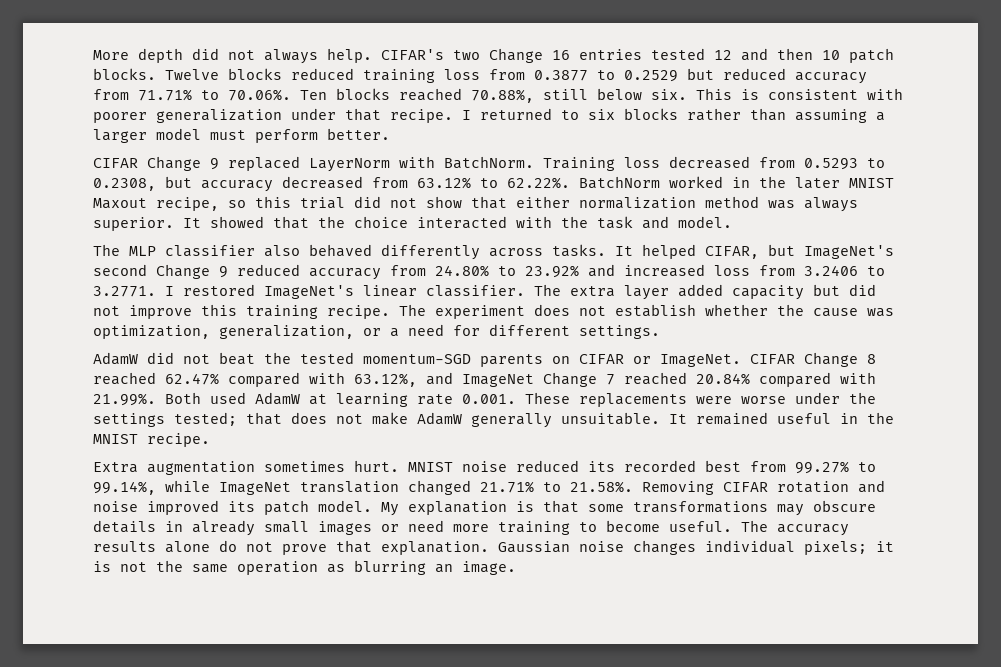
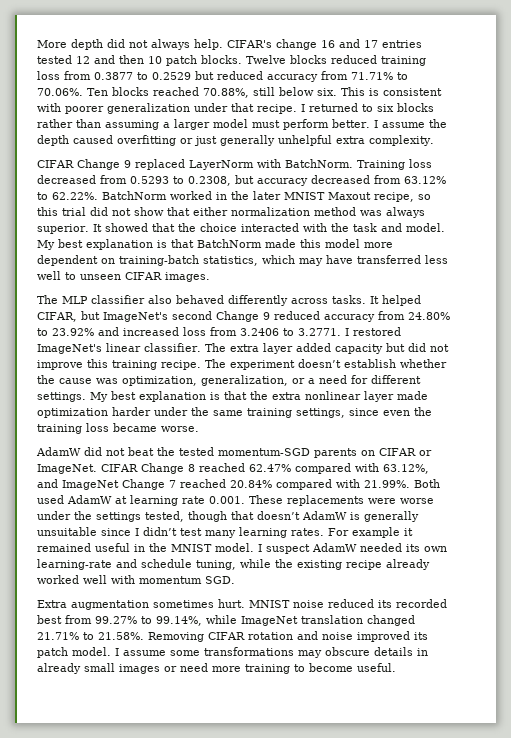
- CIFAR's two Change 16 entries tested 12 and then 10 patch blocks.
+ CIFAR's change 16 and 17 entries tested 12 and then 10 patch blocks.
+ I assume the depth caused overfitting or just generally unhelpful extra complexity.
+ My best explanation is that BatchNorm made this model more dependent on training-batch statistics, which may have transferred less well to unseen CIFAR images.
- The experiment does not establish whether the cause was optimization, generalization, or a need for different settings.
+ The experiment doesn’t establish whether the cause was optimization, generalization, or a need for different settings. My best explanation is that the extra nonlinear layer made optimization harder under the same training settings, since even the training loss became worse.
- CIFAR Change 8 reached 62.47% compared with 63.12%, and ImageNet Change 7 reached 20.84% compared with 21.99%. Both used AdamW at learning rate 0.001. These replacements were worse under the settings tested; that does not make AdamW generally unsuitable. It remained useful in the MNIST recipe.
+ CIFAR Change 8 reached 62.47% compared with 63.12%, and ImageNet Change 7 reached 20.84% compared with 21.99%. Both used AdamW at learning rate 0.001. These replacements were worse under the settings tested, though that doesn’t AdamW is generally unsuitable since I didn’t test many learning rates. For example it remained useful in the MNIST model. I suspect AdamW needed its own learning-rate and schedule tuning, while the existing recipe already worked well with momentum SGD.
- My explanation is that some transformations may obscure details in already small images or need more training to become useful. The accuracy results alone do not prove that explanation. Gaussian noise changes individual pixels; it is not the same operation as blurring an image.
+ I assume some transformations may obscure details in already small images or need more training to become useful.

